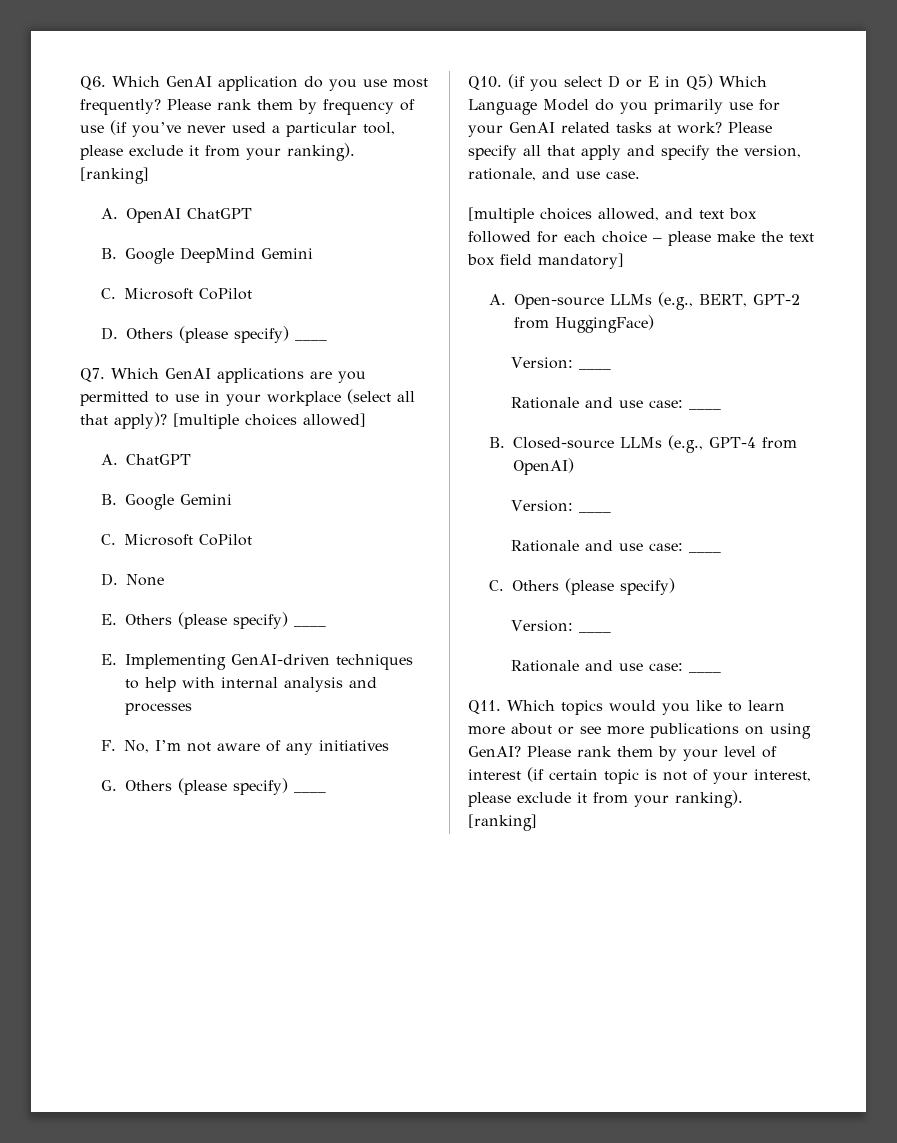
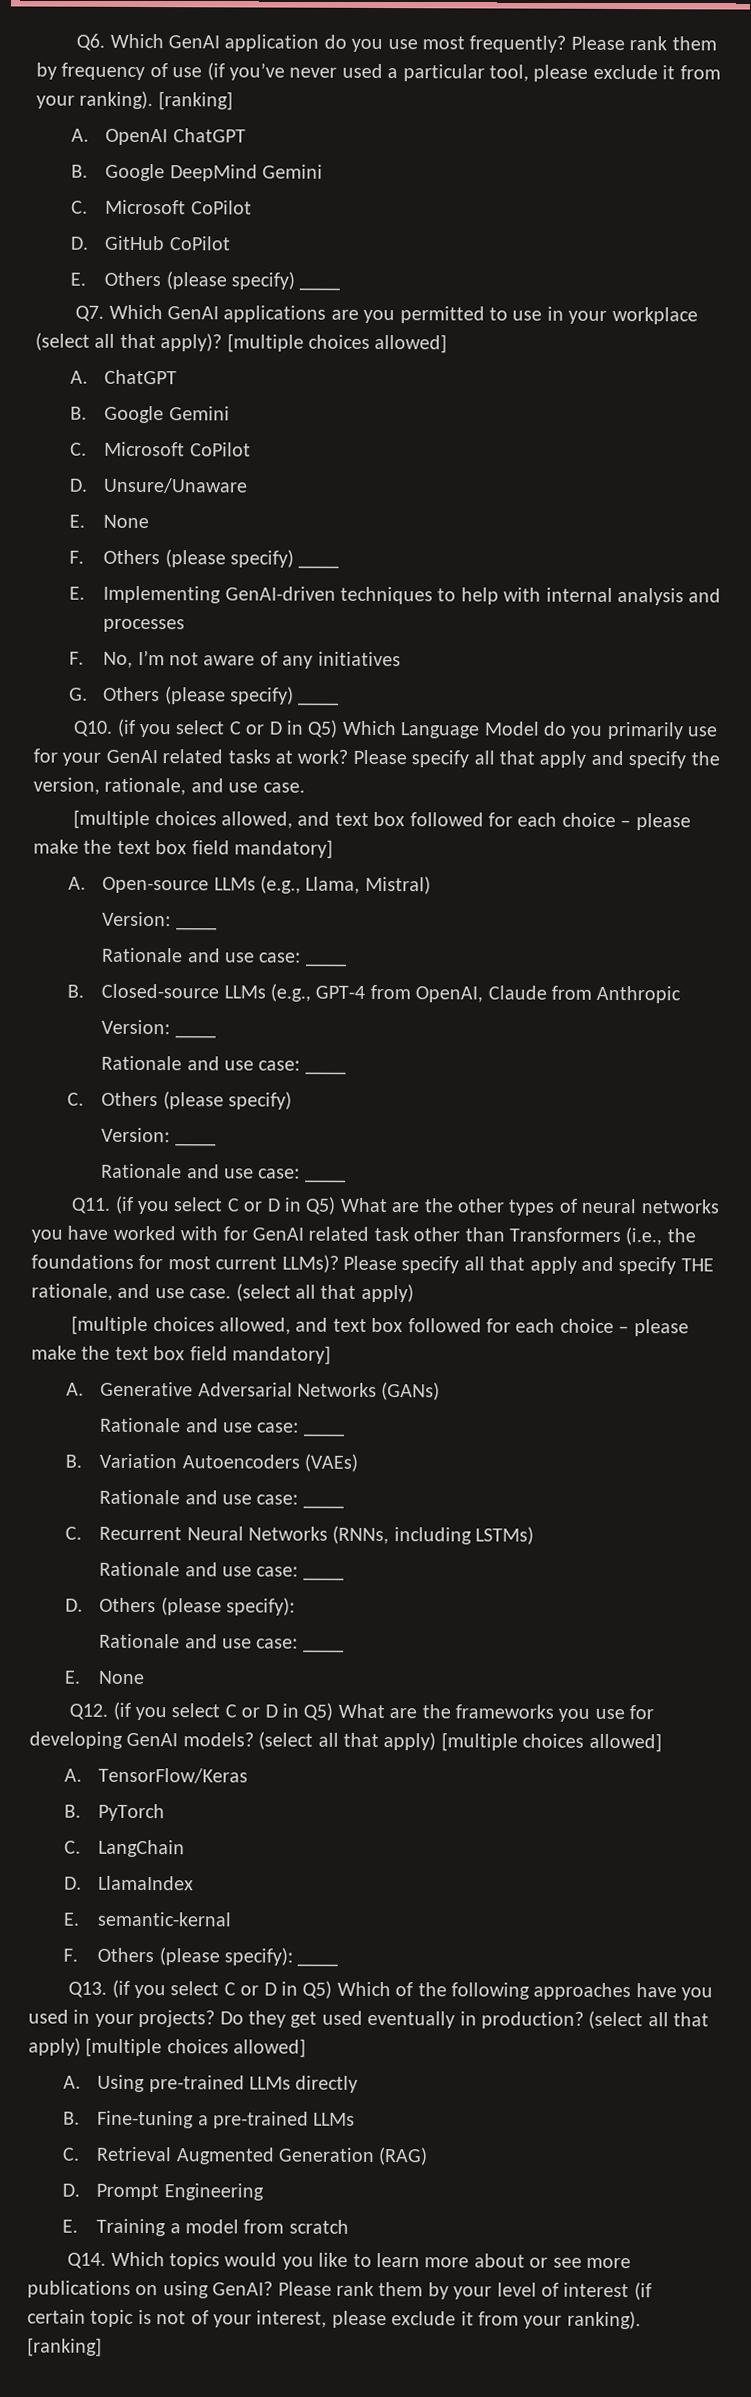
- D. Others (please specify) ____
+ D. GitHub CoPilot
+ E. Others (please specify) ____
- D. None
- E. Others (please specify) ____
+ D. Unsure/Unaware
+ E. None
+ F. Others (please specify) ____
- Q10. (if you select D or E in Q5) Which Language Model do you primarily use for your GenAI related tasks at work?
+ Q10. (if you select C or D in Q5) Which Language Model do you primarily use for your GenAI related tasks at work?
- A. Open-source LLMs (e.g., BERT, GPT-2 from HuggingFace)
+ A. Open-source LLMs (e.g., Llama, Mistral)
- B. Closed-source LLMs (e.g., GPT-4 from OpenAI)
+ B. Closed-source LLMs (e.g., GPT-4 from OpenAI, Claude from Anthropic
- Q11. Which topics would you like to learn more about or see more publications on using GenAI?
+ Q11. (if you select C or D in Q5) What are the other types of neural networks you have worked with for GenAI related task other than Transformers (i.e., the foundations for most current LLMs)? Please specify all that apply and specify THE rationale, and use case. (select all that apply)
+ [multiple choices allowed, and text box followed for each choice – please make the text box field mandatory]
+ A. Generative Adversarial Networks (GANs)
+ Rationale and use case: ____
+ B. Variation Autoencoders (VAEs)
+ Rationale and use case: ____
+ C. Recurrent Neural Networks (RNNs, including LSTMs)
+ Rationale and use case: ____
+ D. Others (please specify):
+ Rationale and use case: ____
+ E. None
+ Q12. (if you select C or D in Q5) What are the frameworks you use for developing GenAI models? (select all that apply) [multiple choices allowed]
+ A. TensorFlow/Keras
+ B. PyTorch
+ C. LangChain
+ D. LlamaIndex
+ E. semantic-kernal
+ F. Others (please specify): ____
+ Q13. (if you select C or D in Q5) Which of the following approaches have you used in your projects? Do they get used eventually in production? (select all that apply) [multiple choices allowed]
+ A. Using pre-trained LLMs directly
+ B. Fine-tuning a pre-trained LLMs
+ C. Retrieval Augmented Generation (RAG)
+ D. Prompt Engineering
+ E. Training a model from scratch
+ Q14. Which topics would you like to learn more about or see more publications on using GenAI?

